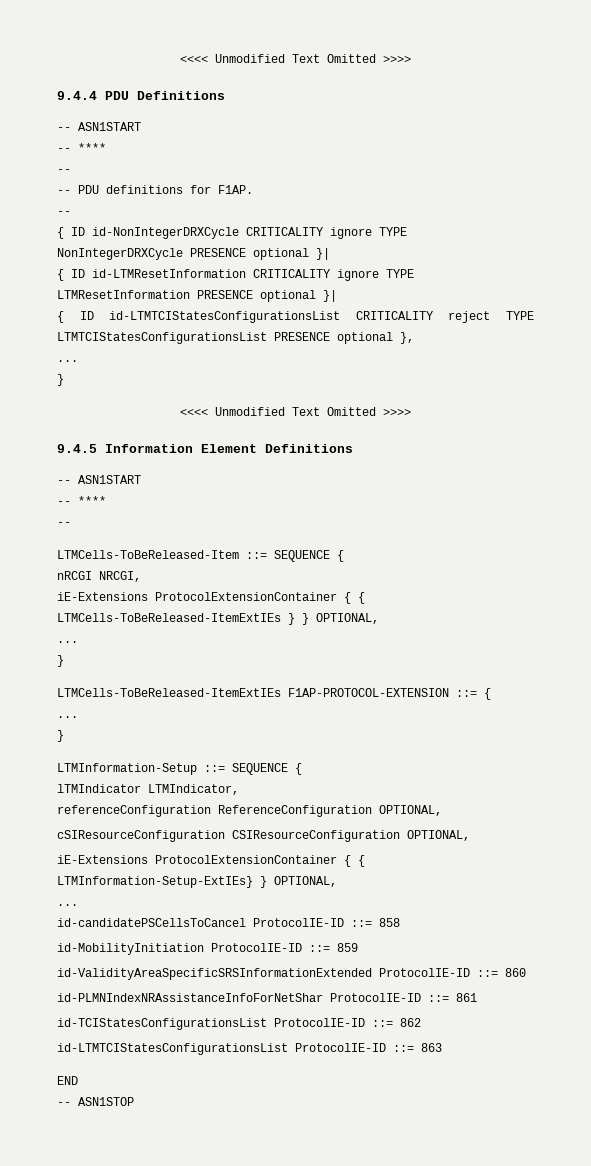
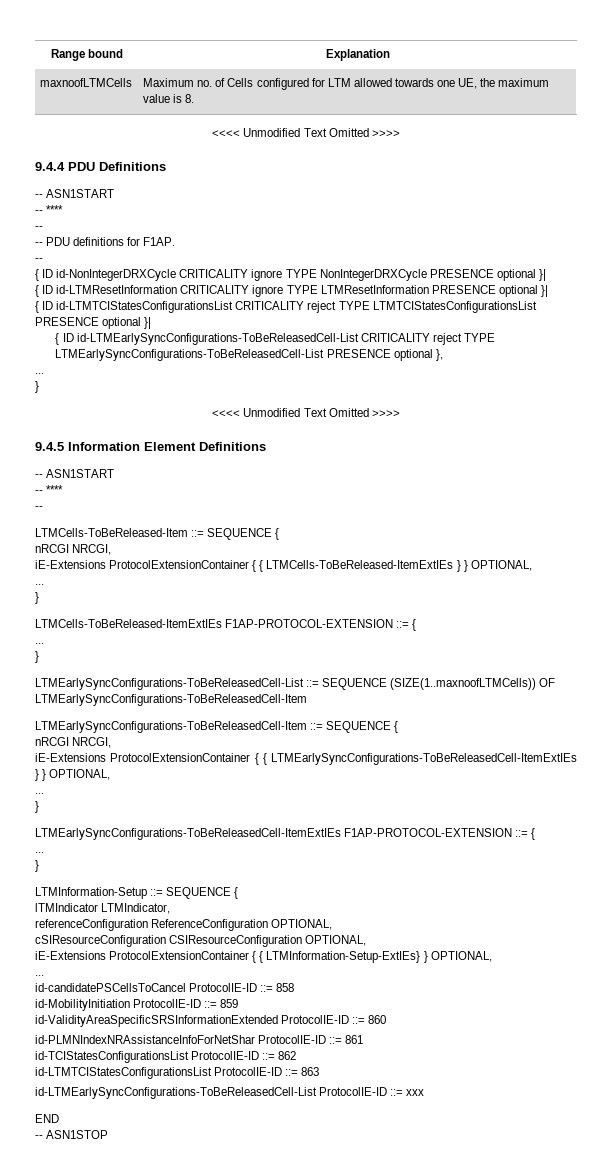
+ Range bound | Explanation
+ maxnoofLTMCells | Maximum no. of Cells configured for LTM allowed towards one UE, the maximum value is 8.
- { ID id-LTMTCIStatesConfigurationsList CRITICALITY reject TYPE LTMTCIStatesConfigurationsList PRESENCE optional },
+ { ID id-LTMTCIStatesConfigurationsList CRITICALITY reject TYPE LTMTCIStatesConfigurationsList PRESENCE optional }|
+ { ID id-LTMEarlySyncConfigurations-ToBeReleasedCell-List CRITICALITY reject TYPE LTMEarlySyncConfigurations-ToBeReleasedCell-List PRESENCE optional },
+ LTMEarlySyncConfigurations-ToBeReleasedCell-List ::= SEQUENCE (SIZE(1..maxnoofLTMCells)) OF LTMEarlySyncConfigurations-ToBeReleasedCell-Item
+ LTMEarlySyncConfigurations-ToBeReleasedCell-Item ::= SEQUENCE {
+ nRCGI NRCGI,
+ iE-Extensions ProtocolExtensionContainer { { LTMEarlySyncConfigurations-ToBeReleasedCell-ItemExtIEs } } OPTIONAL,
+ ...
+ }
+ LTMEarlySyncConfigurations-ToBeReleasedCell-ItemExtIEs F1AP-PROTOCOL-EXTENSION ::= {
+ ...
+ }
+ id-LTMEarlySyncConfigurations-ToBeReleasedCell-List ProtocolIE-ID ::= xxx

